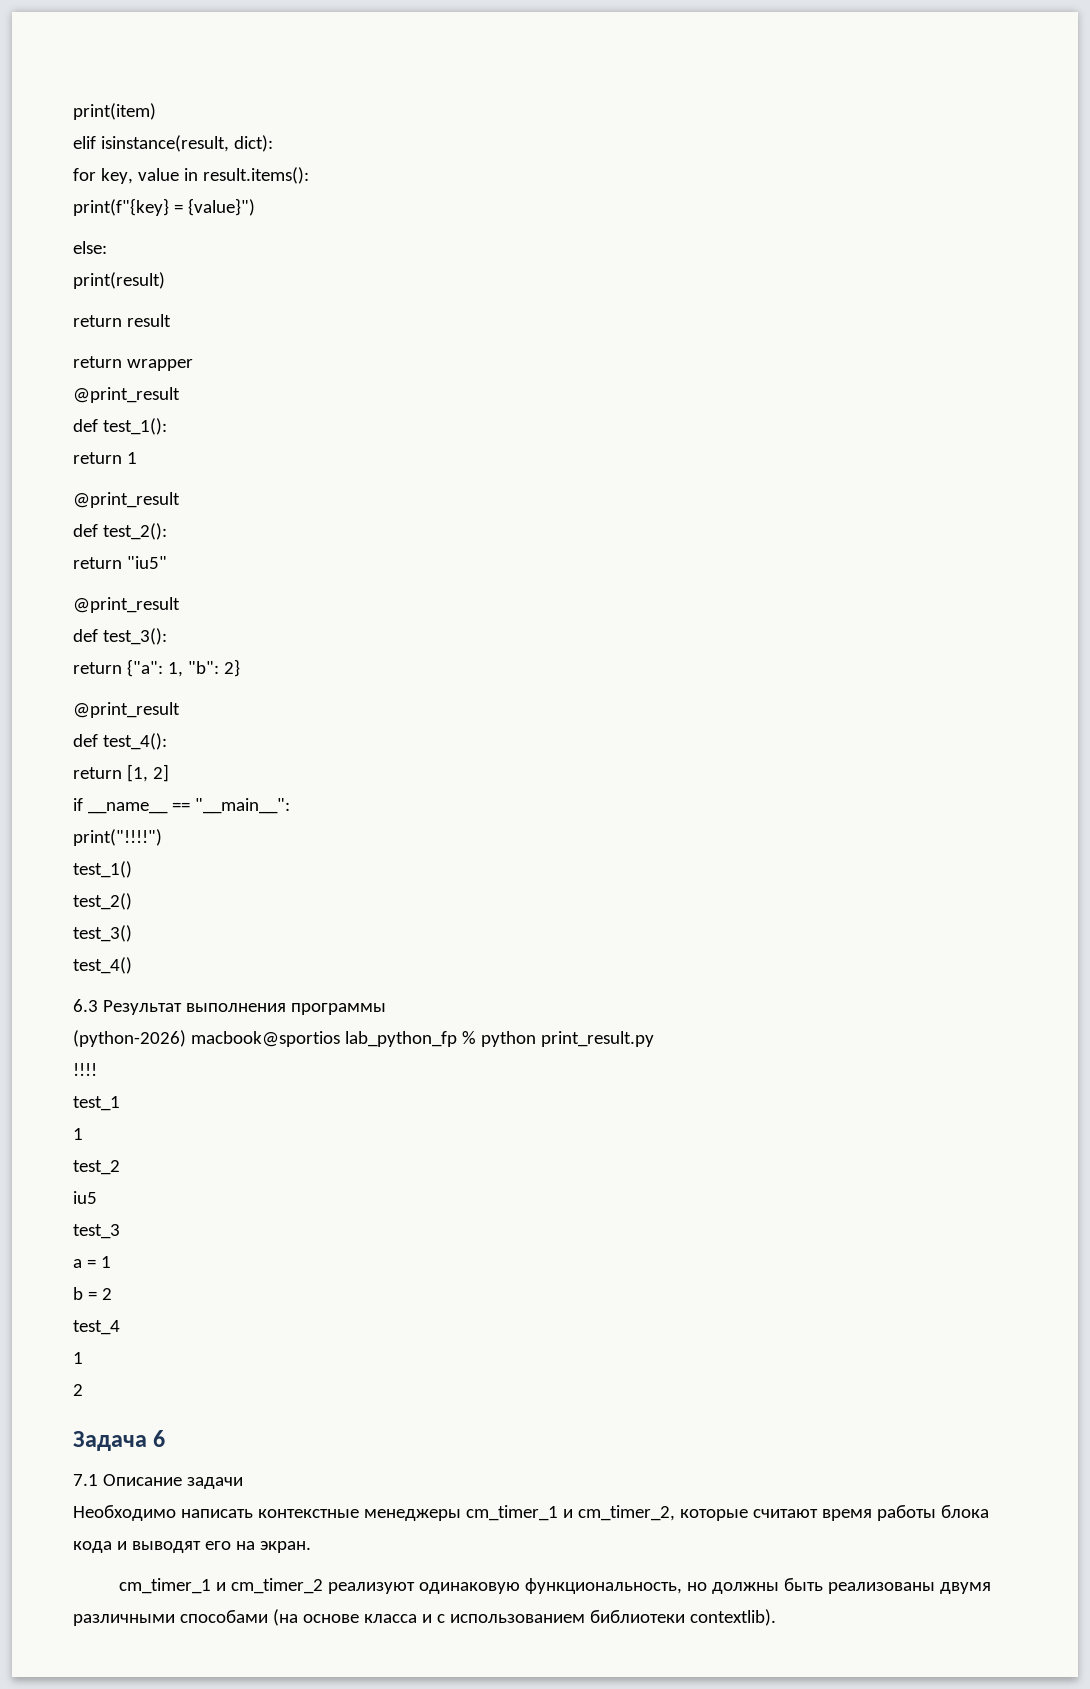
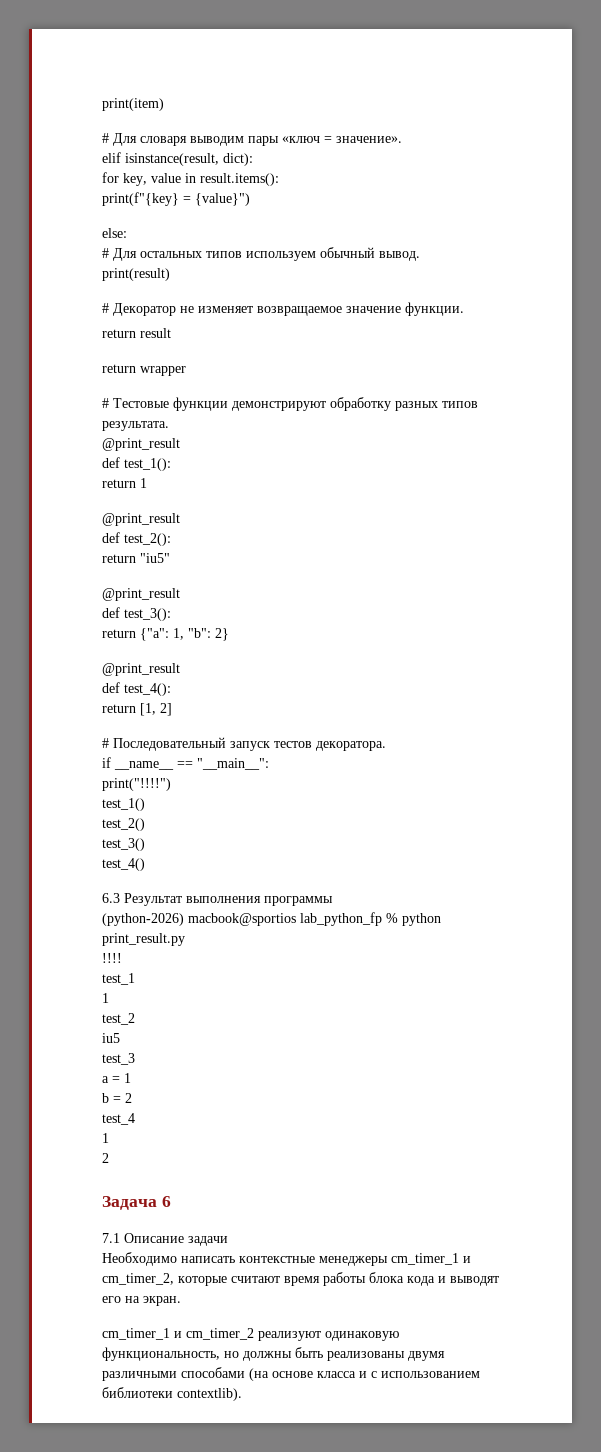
+ # Для словаря выводим пары «ключ = значение».
+ # Для остальных типов используем обычный вывод.
  print(result)
+ # Декоратор не изменяет возвращаемое значение функции.
  return result
  return wrapper
+ # Тестовые функции демонстрируют обработку разных типов результата.
+ # Последовательный запуск тестов декоратора.

